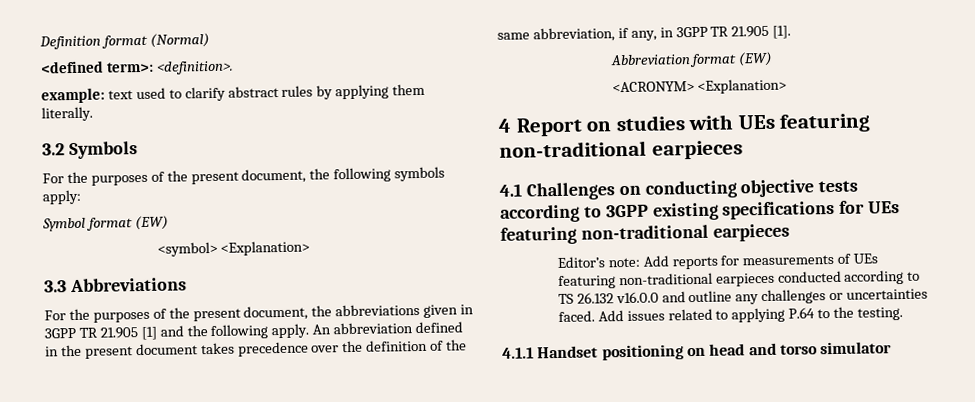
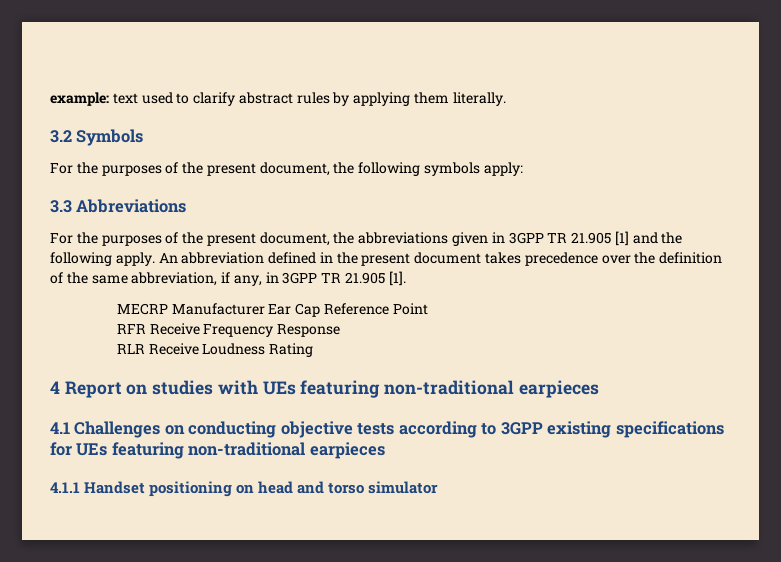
- Definition format (Normal)
- <defined term>: <definition>.
- Symbol format (EW)
- <symbol> <Explanation>
- Abbreviation format (EW)
- <ACRONYM> <Explanation>
+ MECRP Manufacturer Ear Cap Reference Point
+ RFR Receive Frequency Response
+ RLR Receive Loudness Rating
- Editor’s note: Add reports for measurements of UEs featuring non-traditional earpieces conducted according to TS 26.132 v16.0.0 and outline any challenges or uncertainties faced. Add issues related to applying P.64 to the testing.

